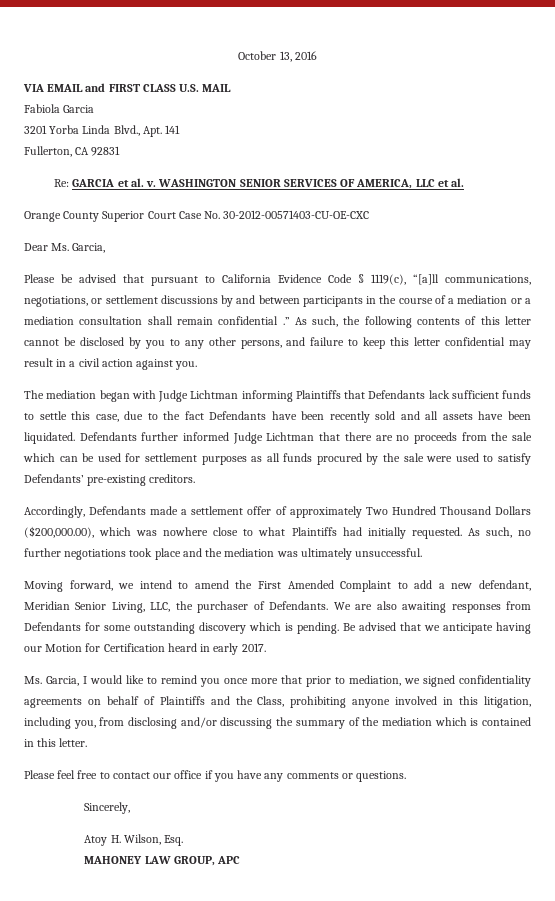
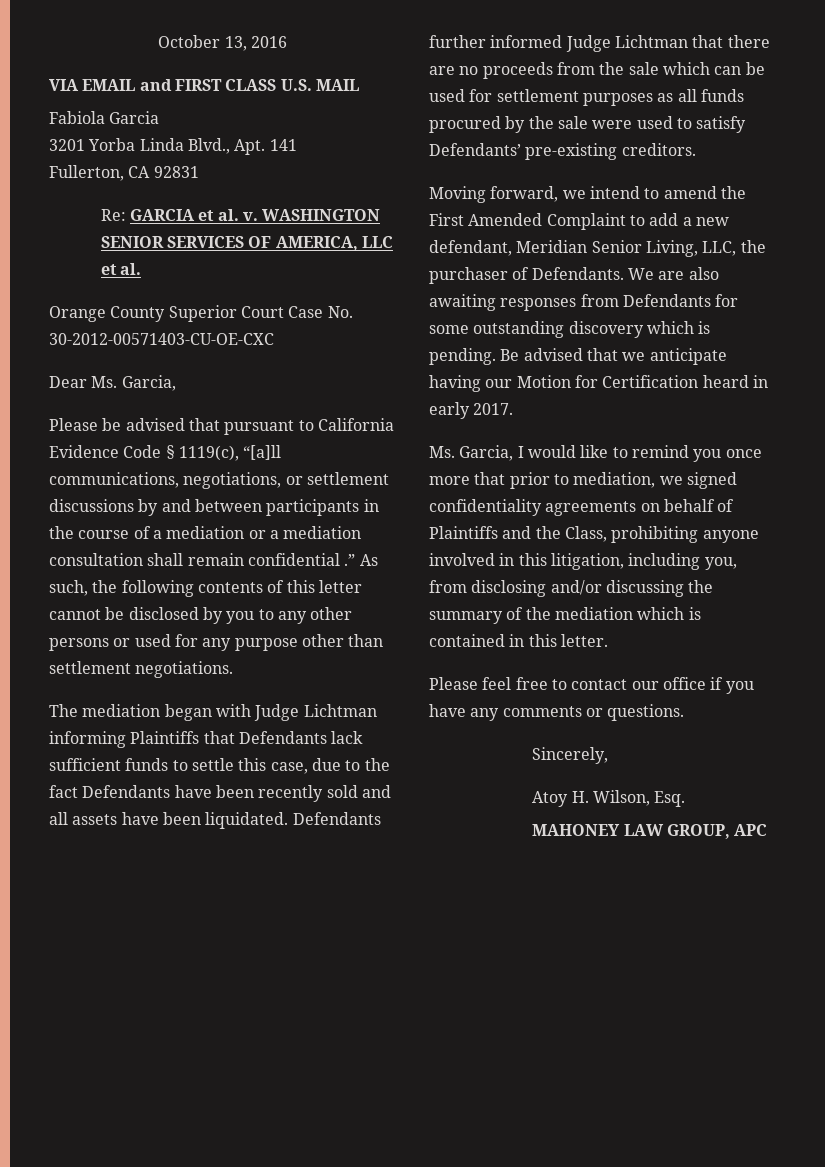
- As such, the following contents of this letter cannot be disclosed by you to any other persons, and failure to keep this letter confidential may result in a civil action against you.
+ As such, the following contents of this letter cannot be disclosed by you to any other persons or used for any purpose other than settlement negotiations.
- Accordingly, Defendants made a settlement offer of approximately Two Hundred Thousand Dollars ($200,000.00), which was nowhere close to what Plaintiffs had initially requested. As such, no further negotiations took place and the mediation was ultimately unsuccessful.

